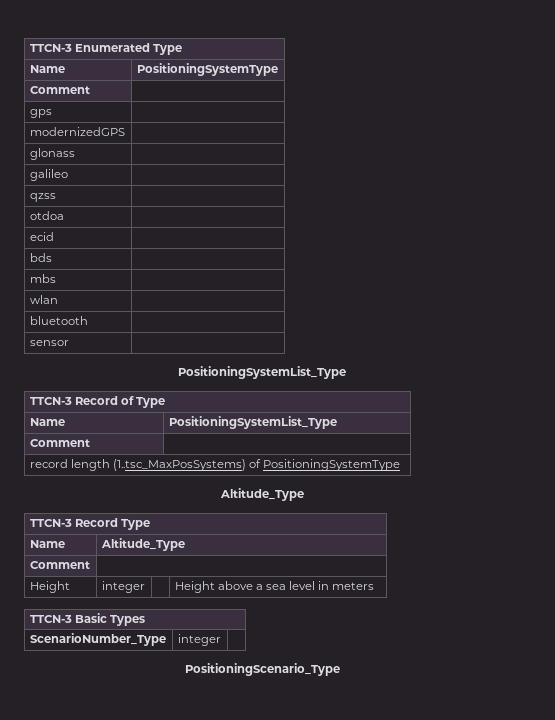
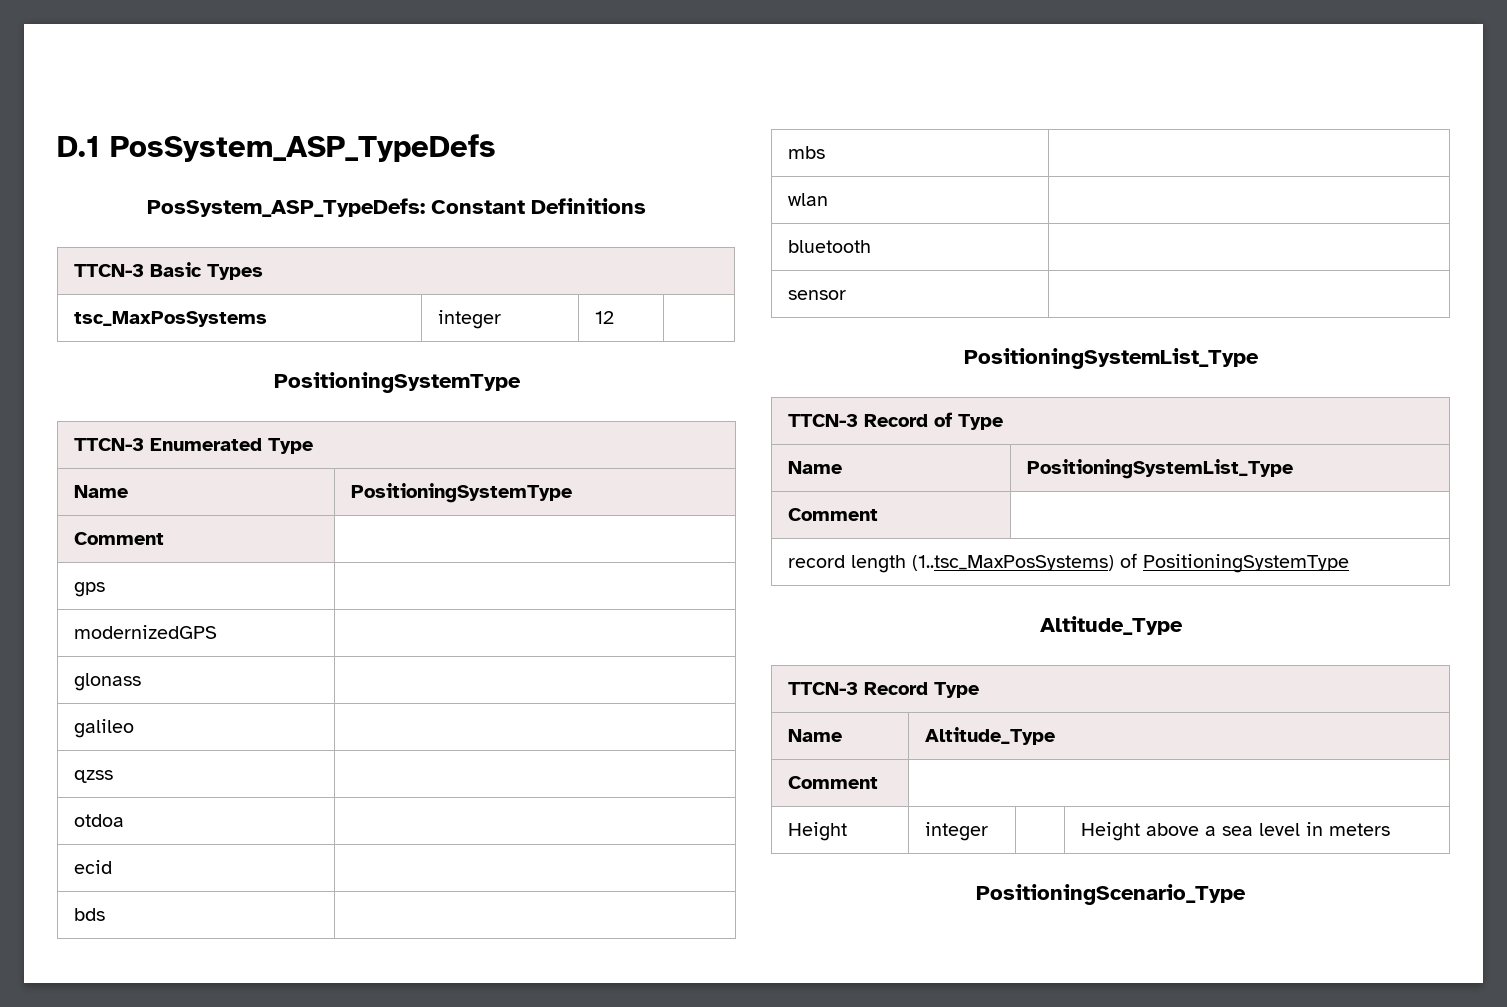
+ D.1 PosSystem_ASP_TypeDefs
+ PosSystem_ASP_TypeDefs: Constant Definitions
+ TTCN-3 Basic Types
+ tsc_MaxPosSystems | integer | 12 |
+ PositioningSystemType
- TTCN-3 Basic Types
- ScenarioNumber_Type | integer |

